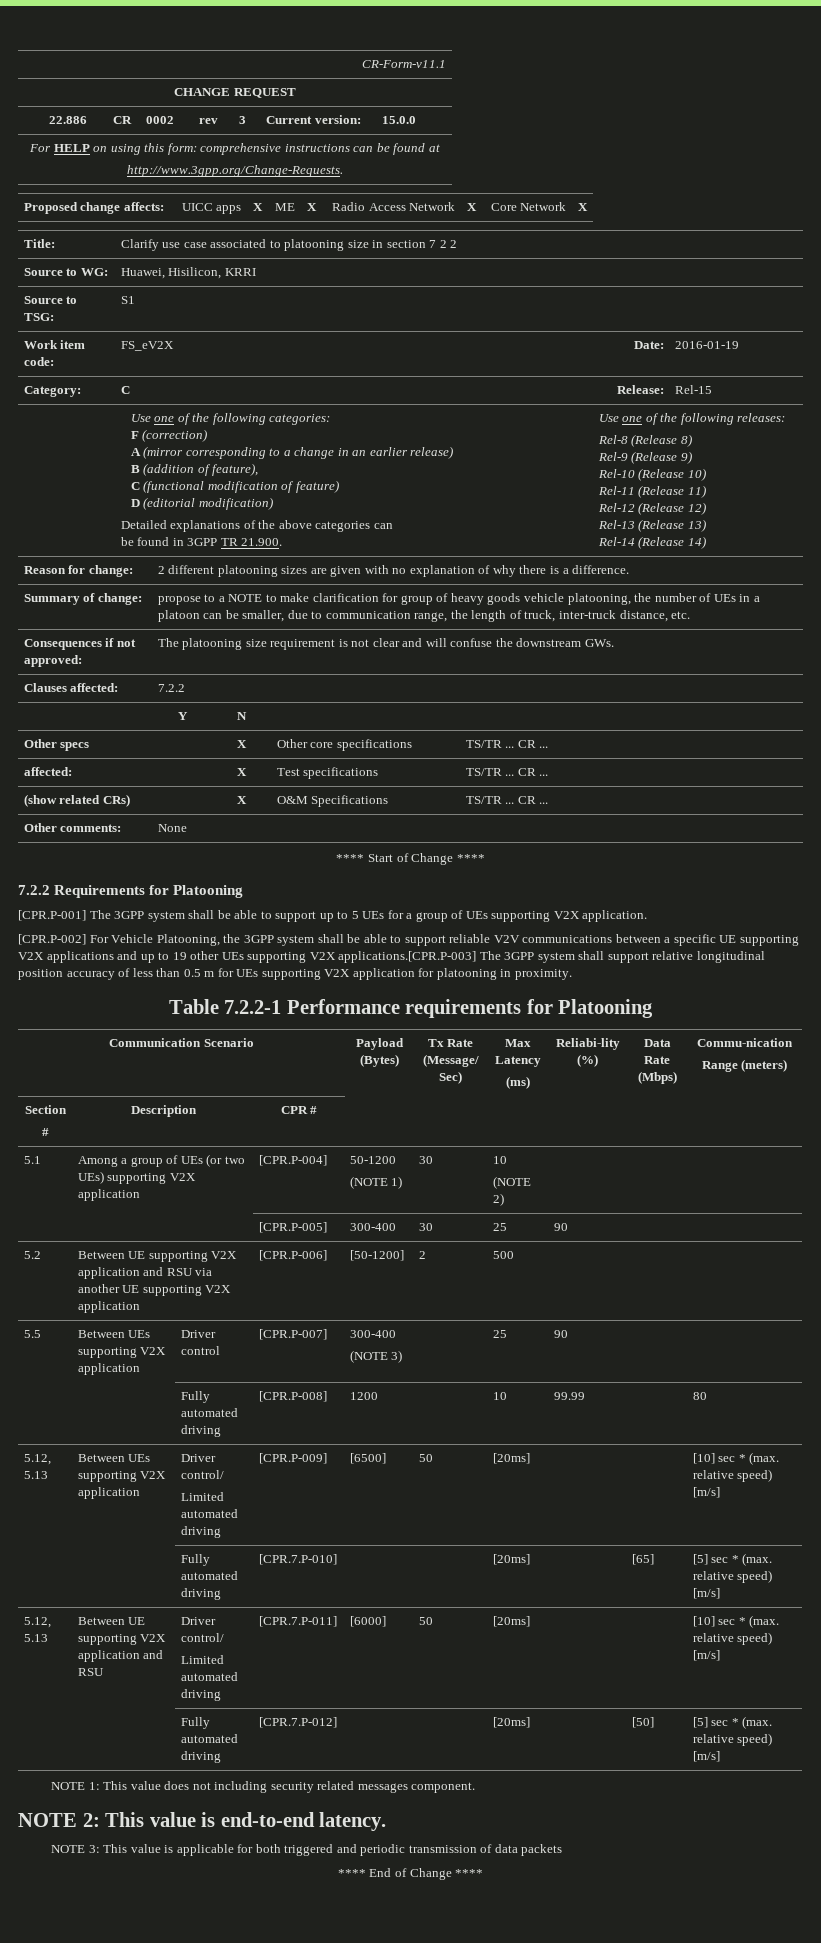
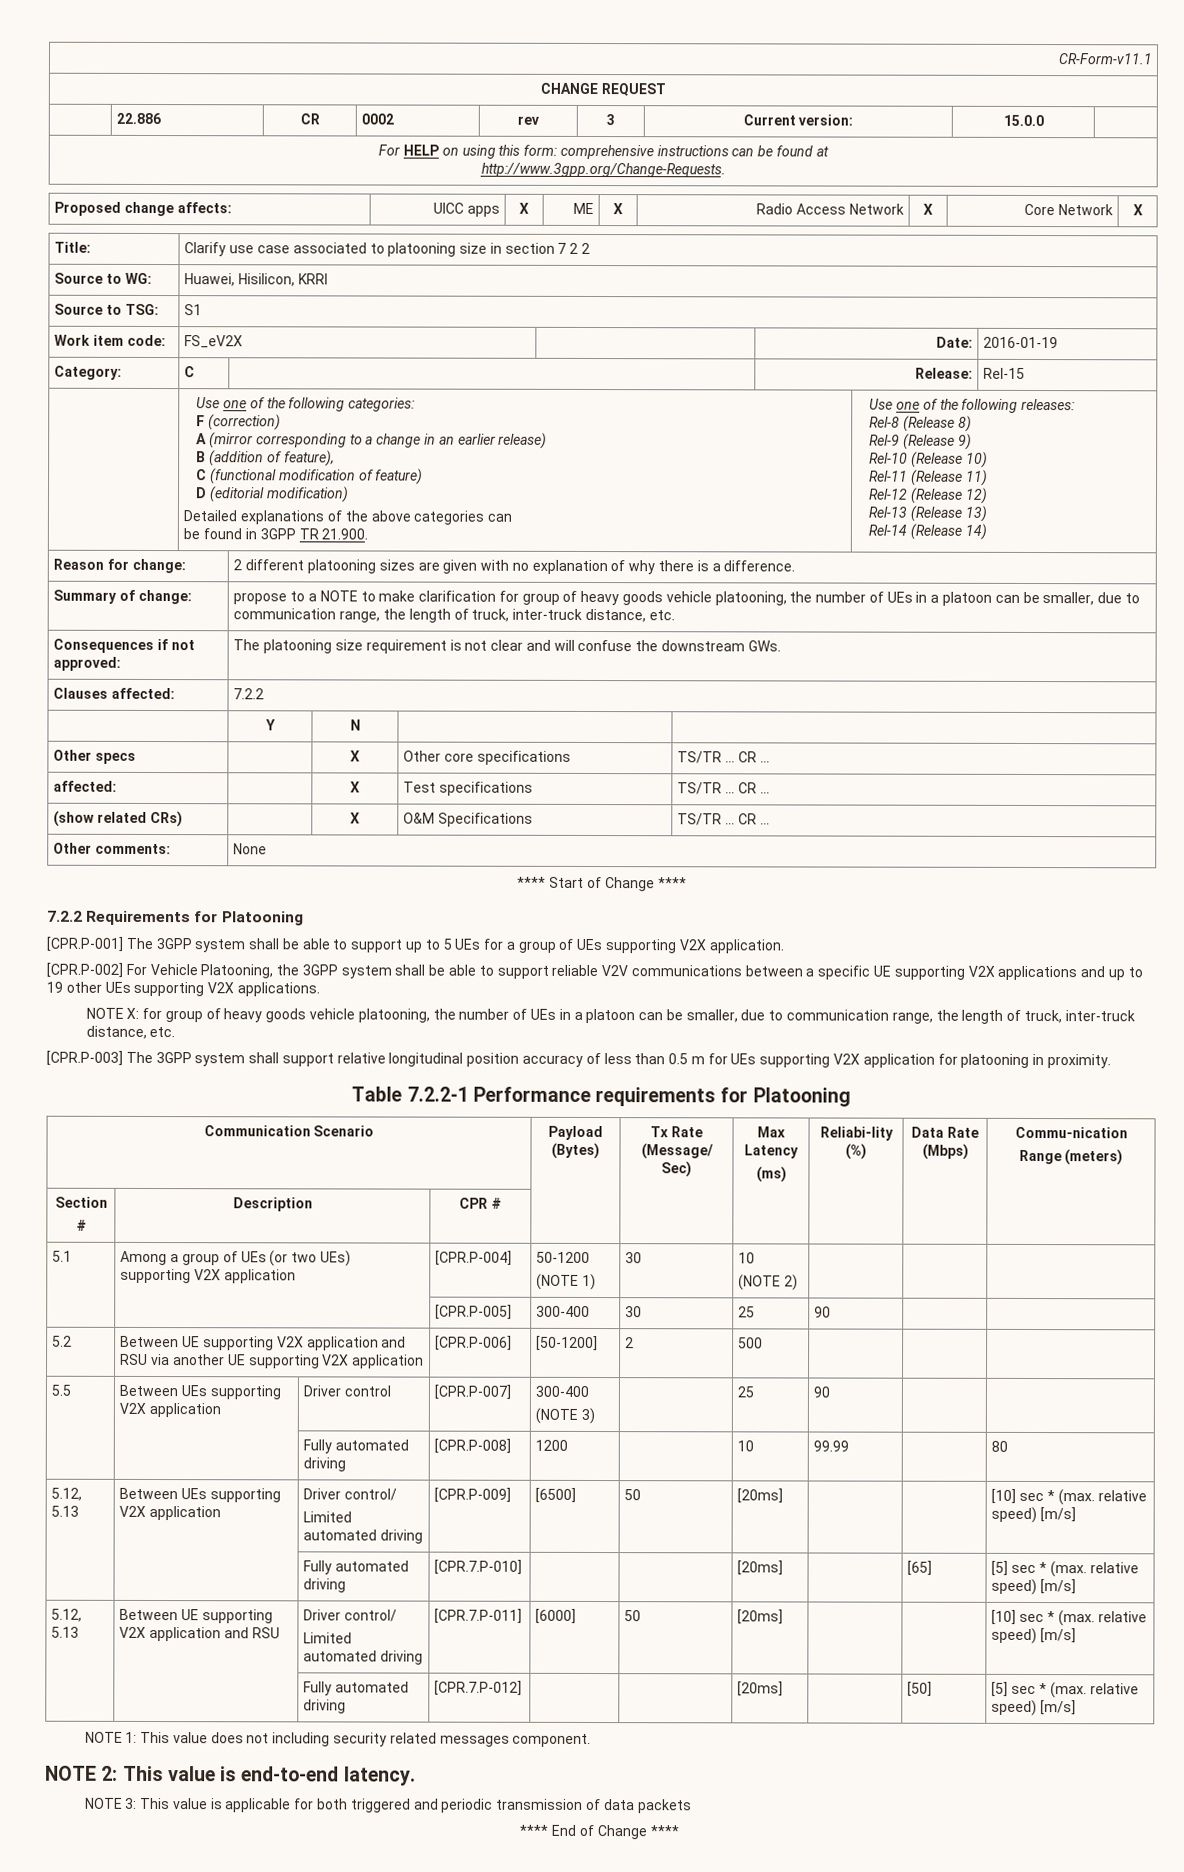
- [CPR.P-002] For Vehicle Platooning, the 3GPP system shall be able to support reliable V2V communications between a specific UE supporting V2X applications and up to 19 other UEs supporting V2X applications.[CPR.P-003] The 3GPP system shall support relative longitudinal position accuracy of less than 0.5 m for UEs supporting V2X application for platooning in proximity.
+ [CPR.P-002] For Vehicle Platooning, the 3GPP system shall be able to support reliable V2V communications between a specific UE supporting V2X applications and up to 19 other UEs supporting V2X applications.
+ NOTE X: for group of heavy goods vehicle platooning, the number of UEs in a platoon can be smaller, due to communication range, the length of truck, inter-truck distance, etc.
+ [CPR.P-003] The 3GPP system shall support relative longitudinal position accuracy of less than 0.5 m for UEs supporting V2X application for platooning in proximity.

